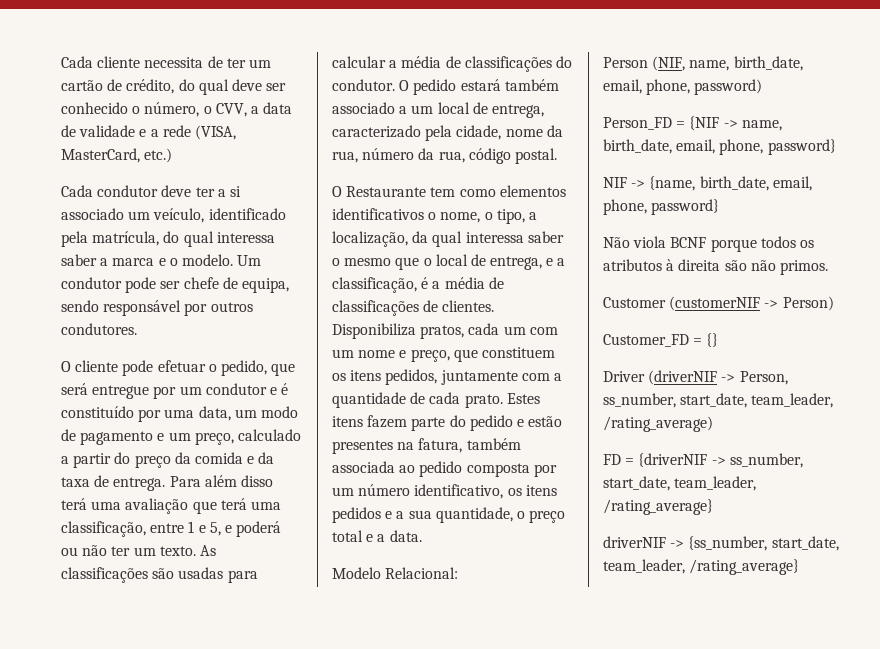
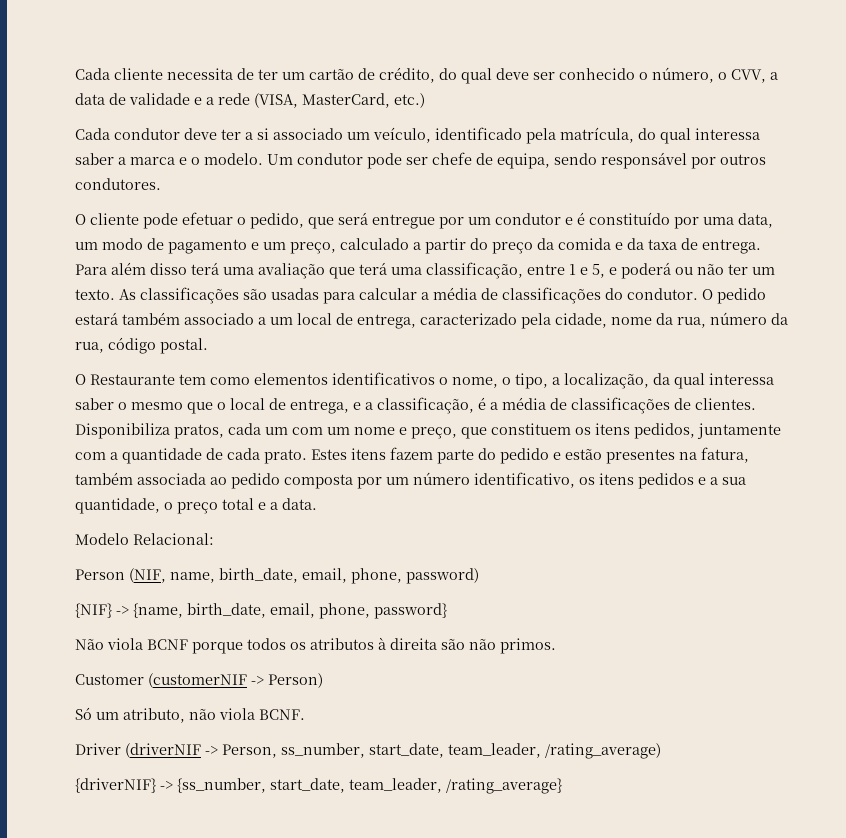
- Person_FD = {NIF -> name, birth_date, email, phone, password}
- NIF -> {name, birth_date, email, phone, password}
+ {NIF} -> {name, birth_date, email, phone, password}
- Customer_FD = {}
+ Só um atributo, não viola BCNF.
- FD = {driverNIF -> ss_number, start_date, team_leader, /rating_average}
- driverNIF -> {ss_number, start_date, team_leader, /rating_average}
+ {driverNIF} -> {ss_number, start_date, team_leader, /rating_average}

